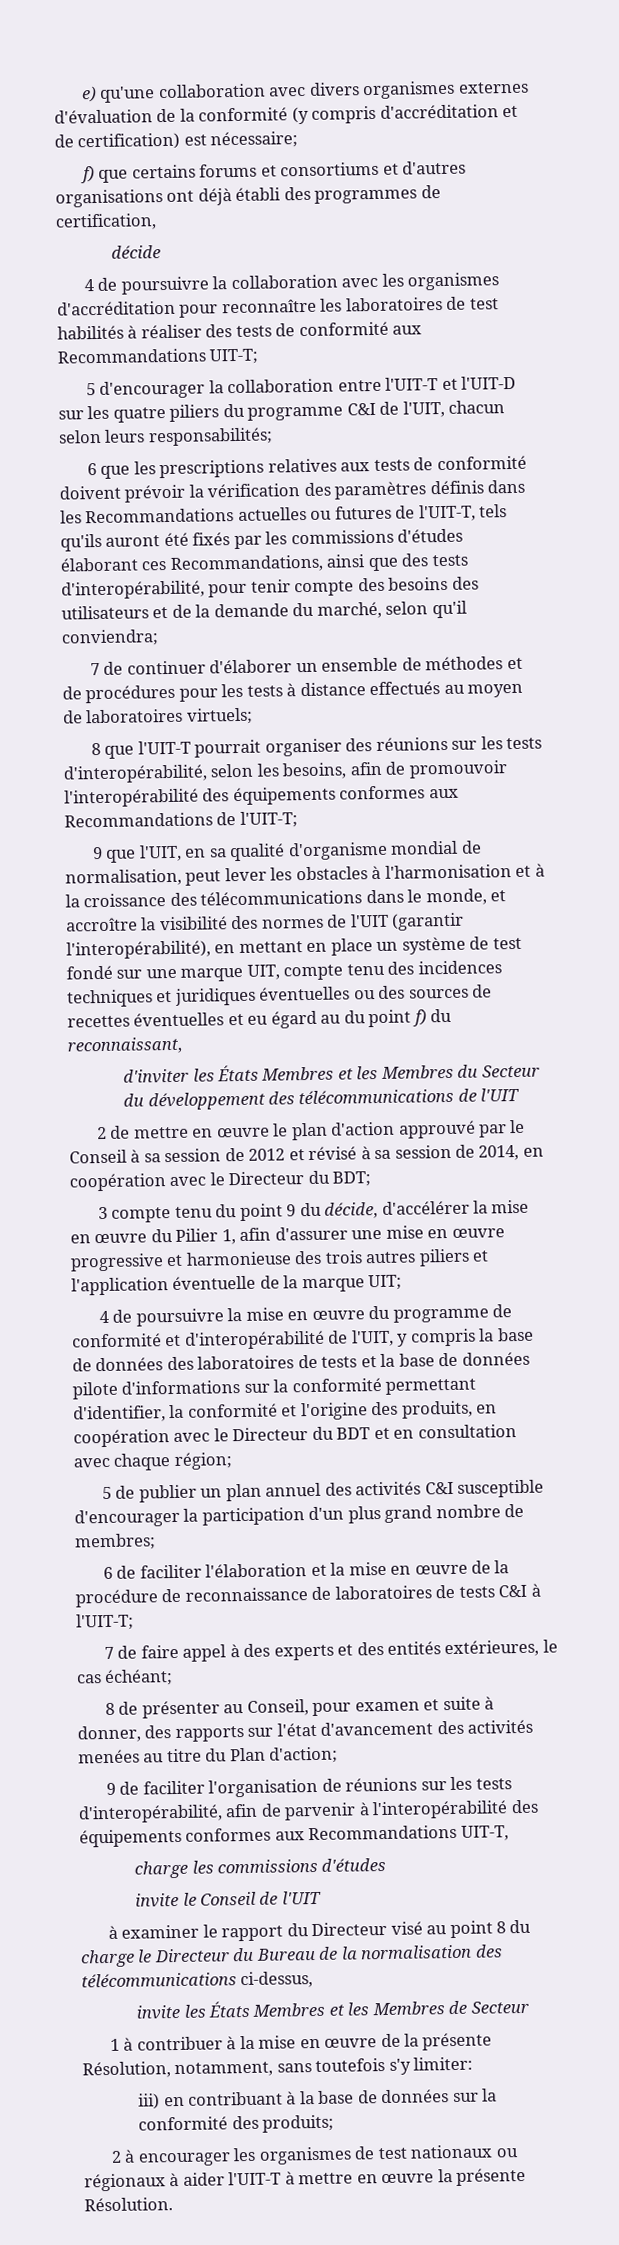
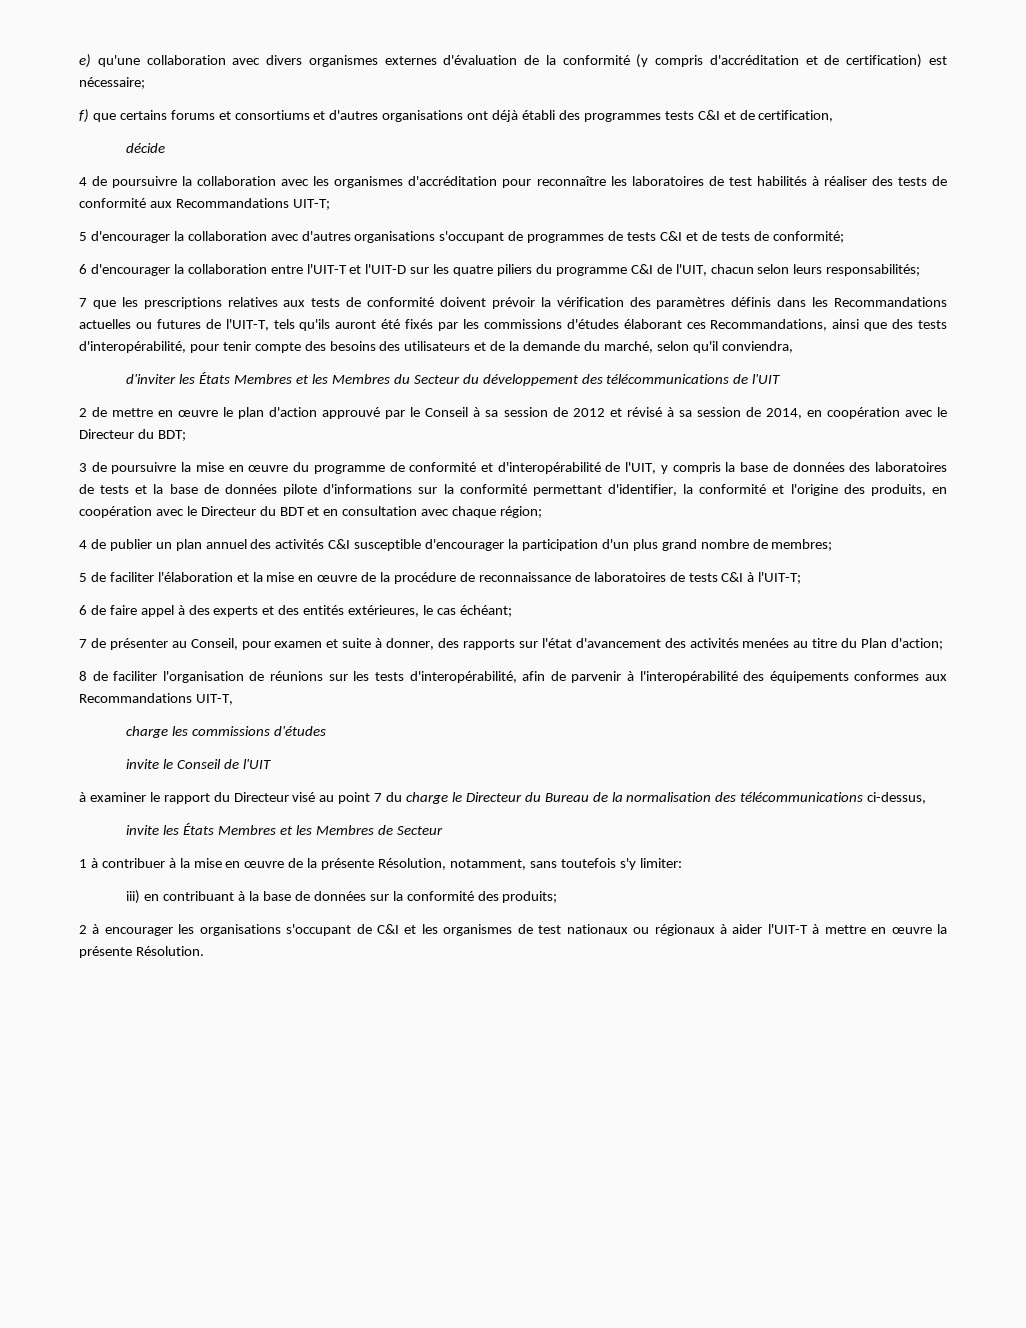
- f) que certains forums et consortiums et d'autres organisations ont déjà établi des programmes de certification,
+ f) que certains forums et consortiums et d'autres organisations ont déjà établi des programmes tests C&I et de certification,
- 5 d'encourager la collaboration entre l'UIT-T et l'UIT-D sur les quatre piliers du programme C&I de l'UIT, chacun selon leurs responsabilités;
+ 5 d'encourager la collaboration avec d'autres organisations s'occupant de programmes de tests C&I et de tests de conformité;
+ 6 d'encourager la collaboration entre l'UIT-T et l'UIT-D sur les quatre piliers du programme C&I de l'UIT, chacun selon leurs responsabilités;
- 6 que les prescriptions relatives aux tests de conformité doivent prévoir la vérification des paramètres définis dans les Recommandations actuelles ou futures de l'UIT-T, tels qu'ils auront été fixés par les commissions d'études élaborant ces Recommandations, ainsi que des tests d'interopérabilité, pour tenir compte des besoins des utilisateurs et de la demande du marché, selon qu'il conviendra;
- 7 de continuer d'élaborer un ensemble de méthodes et de procédures pour les tests à distance effectués au moyen de laboratoires virtuels;
- 8 que l'UIT-T pourrait organiser des réunions sur les tests d'interopérabilité, selon les besoins, afin de promouvoir l'interopérabilité des équipements conformes aux Recommandations de l'UIT-T;
- 9 que l'UIT, en sa qualité d'organisme mondial de normalisation, peut lever les obstacles à l'harmonisation et à la croissance des télécommunications dans le monde, et accroître la visibilité des normes de l'UIT (garantir l'interopérabilité), en mettant en place un système de test fondé sur une marque UIT, compte tenu des incidences techniques et juridiques éventuelles ou des sources de recettes éventuelles et eu égard au du point f) du reconnaissant,
+ 7 que les prescriptions relatives aux tests de conformité doivent prévoir la vérification des paramètres définis dans les Recommandations actuelles ou futures de l'UIT-T, tels qu'ils auront été fixés par les commissions d'études élaborant ces Recommandations, ainsi que des tests d'interopérabilité, pour tenir compte des besoins des utilisateurs et de la demande du marché, selon qu'il conviendra,
- 3 compte tenu du point 9 du décide, d'accélérer la mise en œuvre du Pilier 1, afin d'assurer une mise en œuvre progressive et harmonieuse des trois autres piliers et l'application éventuelle de la marque UIT;
- 4 de poursuivre la mise en œuvre du programme de conformité et d'interopérabilité de l'UIT, y compris la base de données des laboratoires de tests et la base de données pilote d'informations sur la conformité permettant d'identifier, la conformité et l'origine des produits, en coopération avec le Directeur du BDT et en consultation avec chaque région;
+ 3 de poursuivre la mise en œuvre du programme de conformité et d'interopérabilité de l'UIT, y compris la base de données des laboratoires de tests et la base de données pilote d'informations sur la conformité permettant d'identifier, la conformité et l'origine des produits, en coopération avec le Directeur du BDT et en consultation avec chaque région;
- 5 de publier un plan annuel des activités C&I susceptible d'encourager la participation d'un plus grand nombre de membres;
+ 4 de publier un plan annuel des activités C&I susceptible d'encourager la participation d'un plus grand nombre de membres;
- 6 de faciliter l'élaboration et la mise en œuvre de la procédure de reconnaissance de laboratoires de tests C&I à l'UIT-T;
+ 5 de faciliter l'élaboration et la mise en œuvre de la procédure de reconnaissance de laboratoires de tests C&I à l'UIT-T;
- 7 de faire appel à des experts et des entités extérieures, le cas échéant;
+ 6 de faire appel à des experts et des entités extérieures, le cas échéant;
- 8 de présenter au Conseil, pour examen et suite à donner, des rapports sur l'état d'avancement des activités menées au titre du Plan d'action;
+ 7 de présenter au Conseil, pour examen et suite à donner, des rapports sur l'état d'avancement des activités menées au titre du Plan d'action;
- 9 de faciliter l'organisation de réunions sur les tests d'interopérabilité, afin de parvenir à l'interopérabilité des équipements conformes aux Recommandations UIT-T,
+ 8 de faciliter l'organisation de réunions sur les tests d'interopérabilité, afin de parvenir à l'interopérabilité des équipements conformes aux Recommandations UIT-T,
- à examiner le rapport du Directeur visé au point 8 du charge le Directeur du Bureau de la normalisation des télécommunications ci-dessus,
+ à examiner le rapport du Directeur visé au point 7 du charge le Directeur du Bureau de la normalisation des télécommunications ci-dessus,
- 2 à encourager les organismes de test nationaux ou régionaux à aider l'UIT-T à mettre en œuvre la présente Résolution.
+ 2 à encourager les organisations s'occupant de C&I et les organismes de test nationaux ou régionaux à aider l'UIT-T à mettre en œuvre la présente Résolution.

